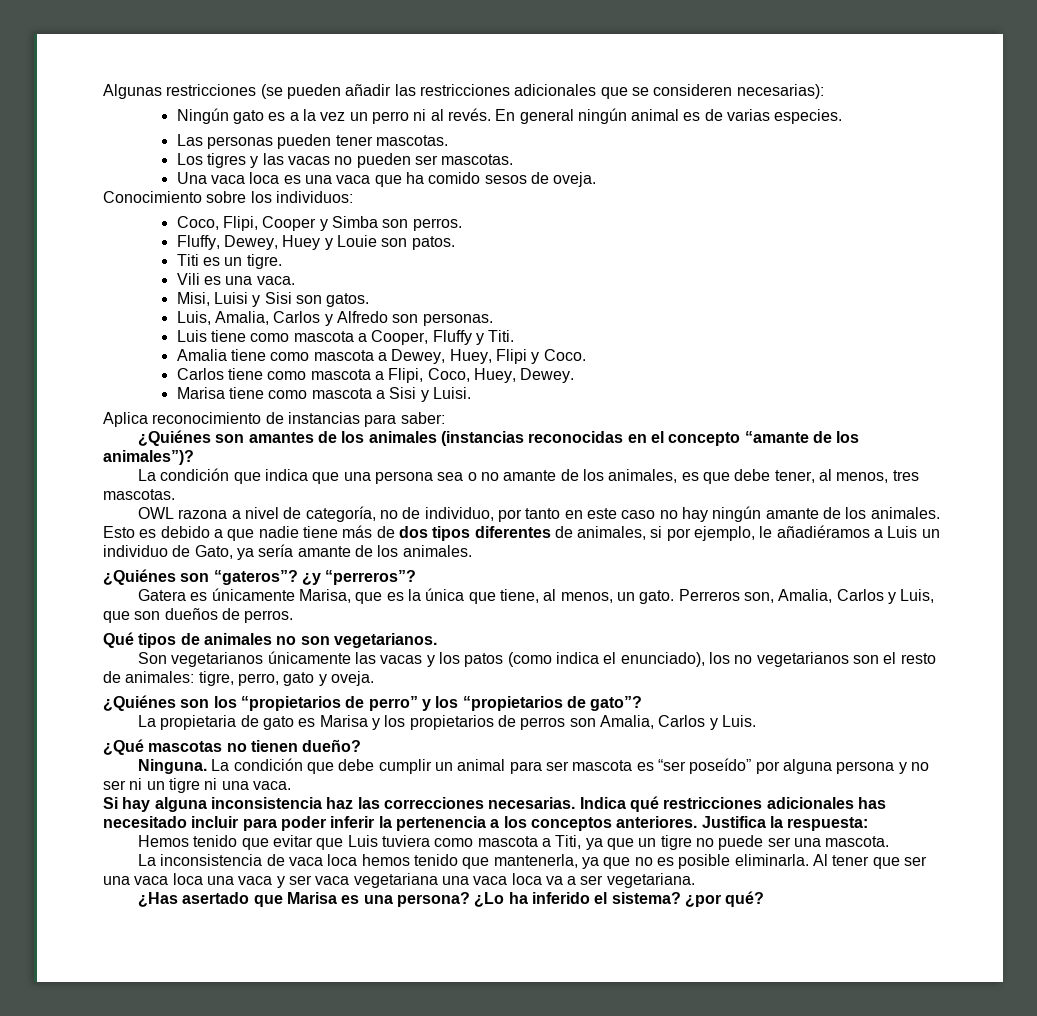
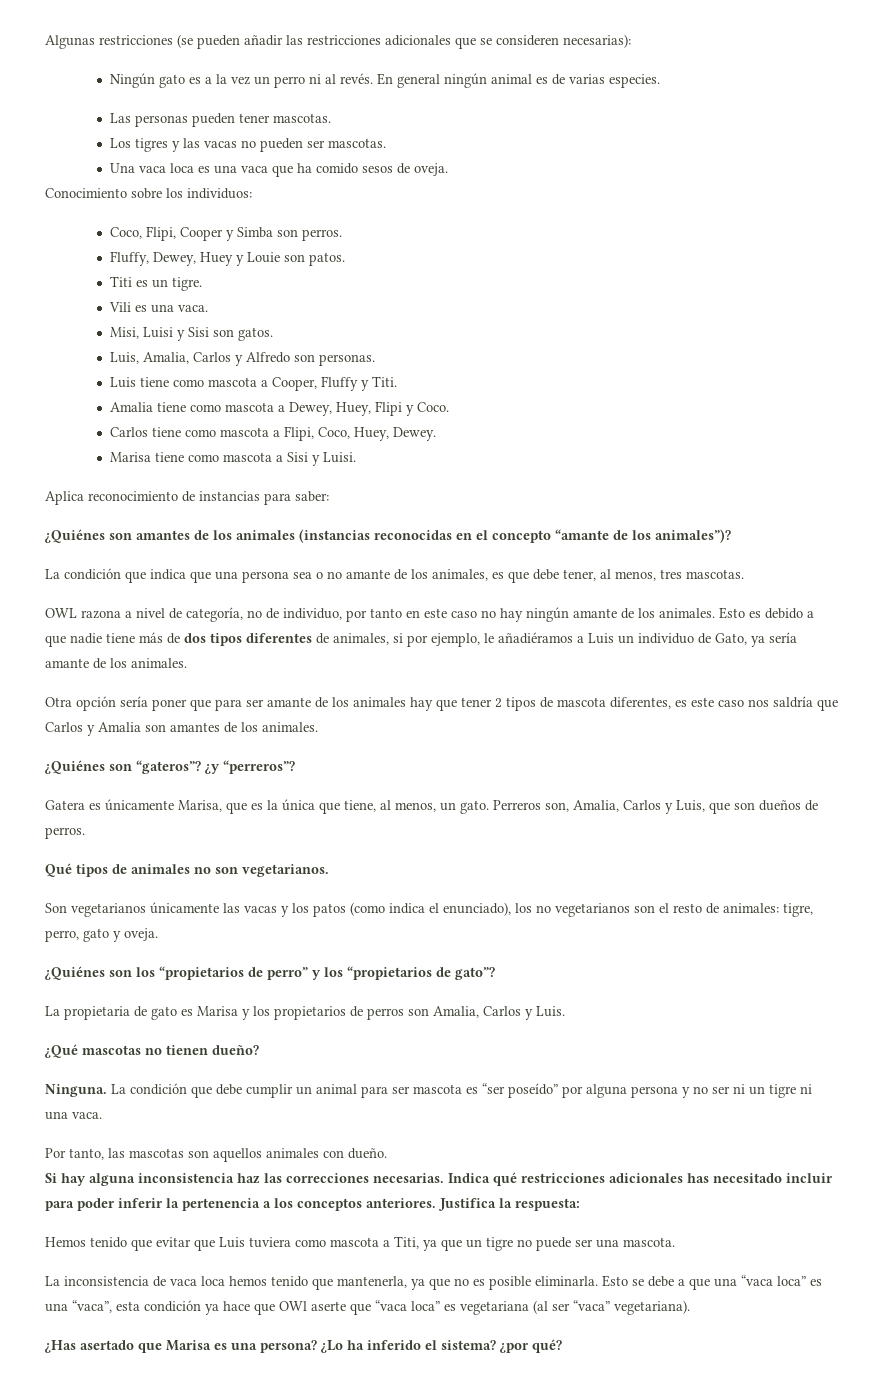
+ Otra opción sería poner que para ser amante de los animales hay que tener 2 tipos de mascota diferentes, es este caso nos saldría que Carlos y Amalia son amantes de los animales.
+ Por tanto, las mascotas son aquellos animales con dueño.
- Al tener que ser una vaca loca una vaca y ser vaca vegetariana una vaca loca va a ser vegetariana.
+ Esto se debe a que una “vaca loca” es una “vaca”, esta condición ya hace que OWl aserte que “vaca loca” es vegetariana (al ser “vaca” vegetariana).

